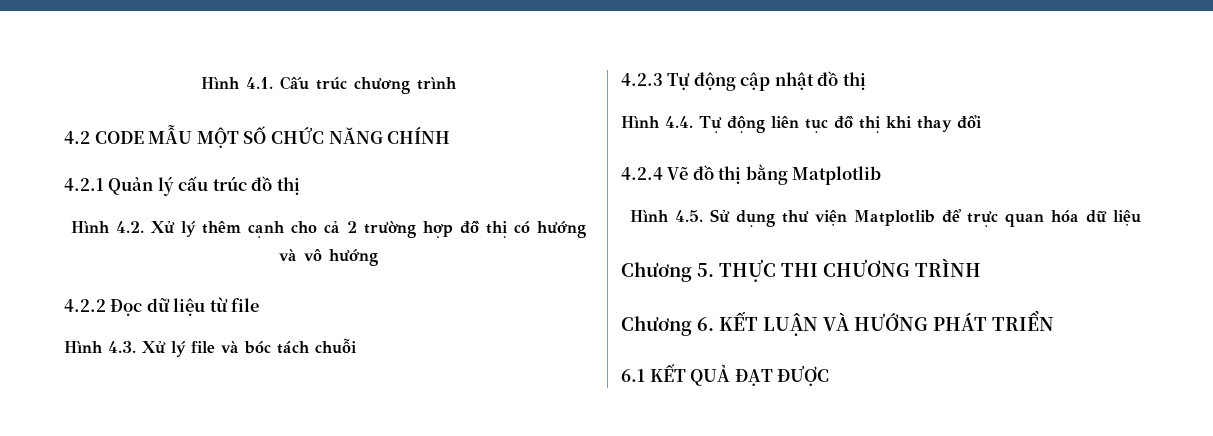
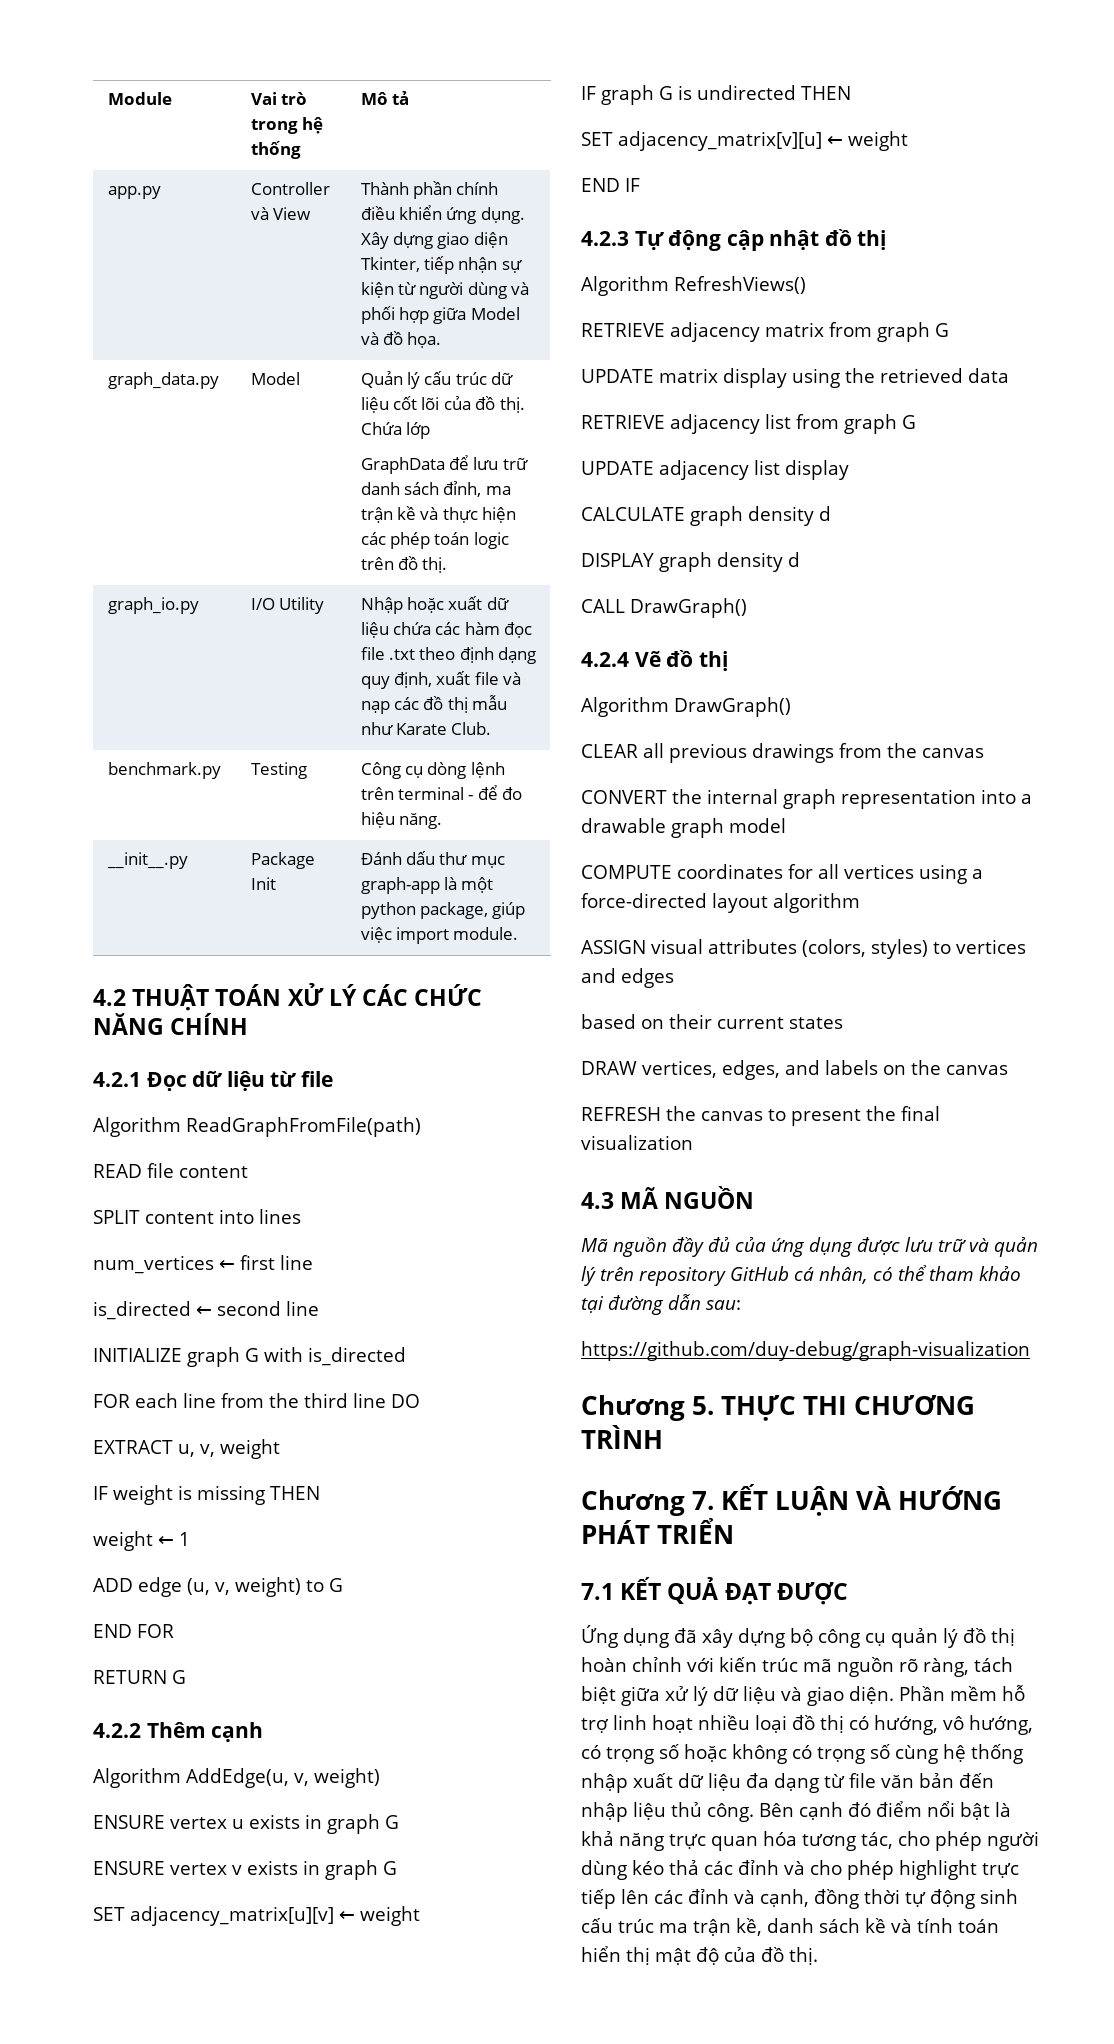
- Hình 4.1. Cấu trúc chương trình
- 4.2 CODE MẪU MỘT SỐ CHỨC NĂNG CHÍNH
- 4.2.1 Quản lý cấu trúc đồ thị
- Hình 4.2. Xử lý thêm cạnh cho cả 2 trường hợp đồ thị có hướng và vô hướng
- 4.2.2 Đọc dữ liệu từ file
+ Module | Vai trò trong hệ thống | Mô tả
+ app.py | Controller và View | Thành phần chính điều khiển ứng dụng. Xây dựng giao diện Tkinter, tiếp nhận sự kiện từ người dùng và phối hợp giữa Model và đồ họa.
+ graph_data.py | Model | Quản lý cấu trúc dữ liệu cốt lõi của đồ thị. Chứa lớp
+ GraphData để lưu trữ danh sách đỉnh, ma trận kề và thực hiện các phép toán logic trên đồ thị.
+ graph_io.py | I/O Utility | Nhập hoặc xuất dữ liệu chứa các hàm đọc file .txt theo định dạng quy định, xuất file và nạp các đồ thị mẫu như Karate Club.
+ benchmark.py | Testing | Công cụ dòng lệnh trên terminal - để đo hiệu năng.
+ __init__.py | Package Init | Đánh dấu thư mục graph-app là một python package, giúp việc import module.
+ 4.2 THUẬT TOÁN XỬ LÝ CÁC CHỨC NĂNG CHÍNH
+ 4.2.1 Đọc dữ liệu từ file
- Hình 4.3. Xử lý file và bóc tách chuỗi
+ Algorithm ReadGraphFromFile(path)
+ READ file content
+ SPLIT content into lines
+ num_vertices ← first line
+ is_directed ← second line
+ INITIALIZE graph G with is_directed
+ FOR each line from the third line DO
+ EXTRACT u, v, weight
+ IF weight is missing THEN
+ weight ← 1
+ ADD edge (u, v, weight) to G
+ END FOR
+ RETURN G
+ 4.2.2 Thêm cạnh
+ Algorithm AddEdge(u, v, weight)
+ ENSURE vertex u exists in graph G
+ ENSURE vertex v exists in graph G
+ SET adjacency_matrix[u][v] ← weight
+ IF graph G is undirected THEN
+ SET adjacency_matrix[v][u] ← weight
+ END IF
- Hình 4.4. Tự động liên tục đồ thị khi thay đổi
- 4.2.4 Vẽ đồ thị bằng Matplotlib
- Hình 4.5. Sử dụng thư viện Matplotlib để trực quan hóa dữ liệu
+ Algorithm RefreshViews()
+ RETRIEVE adjacency matrix from graph G
+ UPDATE matrix display using the retrieved data
+ RETRIEVE adjacency list from graph G
+ UPDATE adjacency list display
+ CALCULATE graph density d
+ DISPLAY graph density d
+ CALL DrawGraph()
+ 4.2.4 Vẽ đồ thị
+ Algorithm DrawGraph()
+ CLEAR all previous drawings from the canvas
+ CONVERT the internal graph representation into a drawable graph model
+ COMPUTE coordinates for all vertices using a force-directed layout algorithm
+ ASSIGN visual attributes (colors, styles) to vertices and edges
+ based on their current states
+ DRAW vertices, edges, and labels on the canvas
+ REFRESH the canvas to present the final visualization
+ 4.3 MÃ NGUỒN
+ Mã nguồn đầy đủ của ứng dụng được lưu trữ và quản lý trên repository GitHub cá nhân, có thể tham khảo tại đường dẫn sau:
+ https://github.com/duy-debug/graph-visualization
- Chương 6. KẾT LUẬN VÀ HƯỚNG PHÁT TRIỂN
+ Chương 7. KẾT LUẬN VÀ HƯỚNG PHÁT TRIỂN
- 6.1 KẾT QUẢ ĐẠT ĐƯỢC
+ 7.1 KẾT QUẢ ĐẠT ĐƯỢC
+ Ứng dụng đã xây dựng bộ công cụ quản lý đồ thị hoàn chỉnh với kiến trúc mã nguồn rõ ràng, tách biệt giữa xử lý dữ liệu và giao diện. Phần mềm hỗ trợ linh hoạt nhiều loại đồ thị có hướng, vô hướng, có trọng số hoặc không có trọng số cùng hệ thống nhập xuất dữ liệu đa dạng từ file văn bản đến nhập liệu thủ công. Bên cạnh đó điểm nổi bật là khả năng trực quan hóa tương tác, cho phép người dùng kéo thả các đỉnh và cho phép highlight trực tiếp lên các đỉnh và cạnh, đồng thời tự động sinh cấu trúc ma trận kề, danh sách kề và tính toán hiển thị mật độ của đồ thị.

